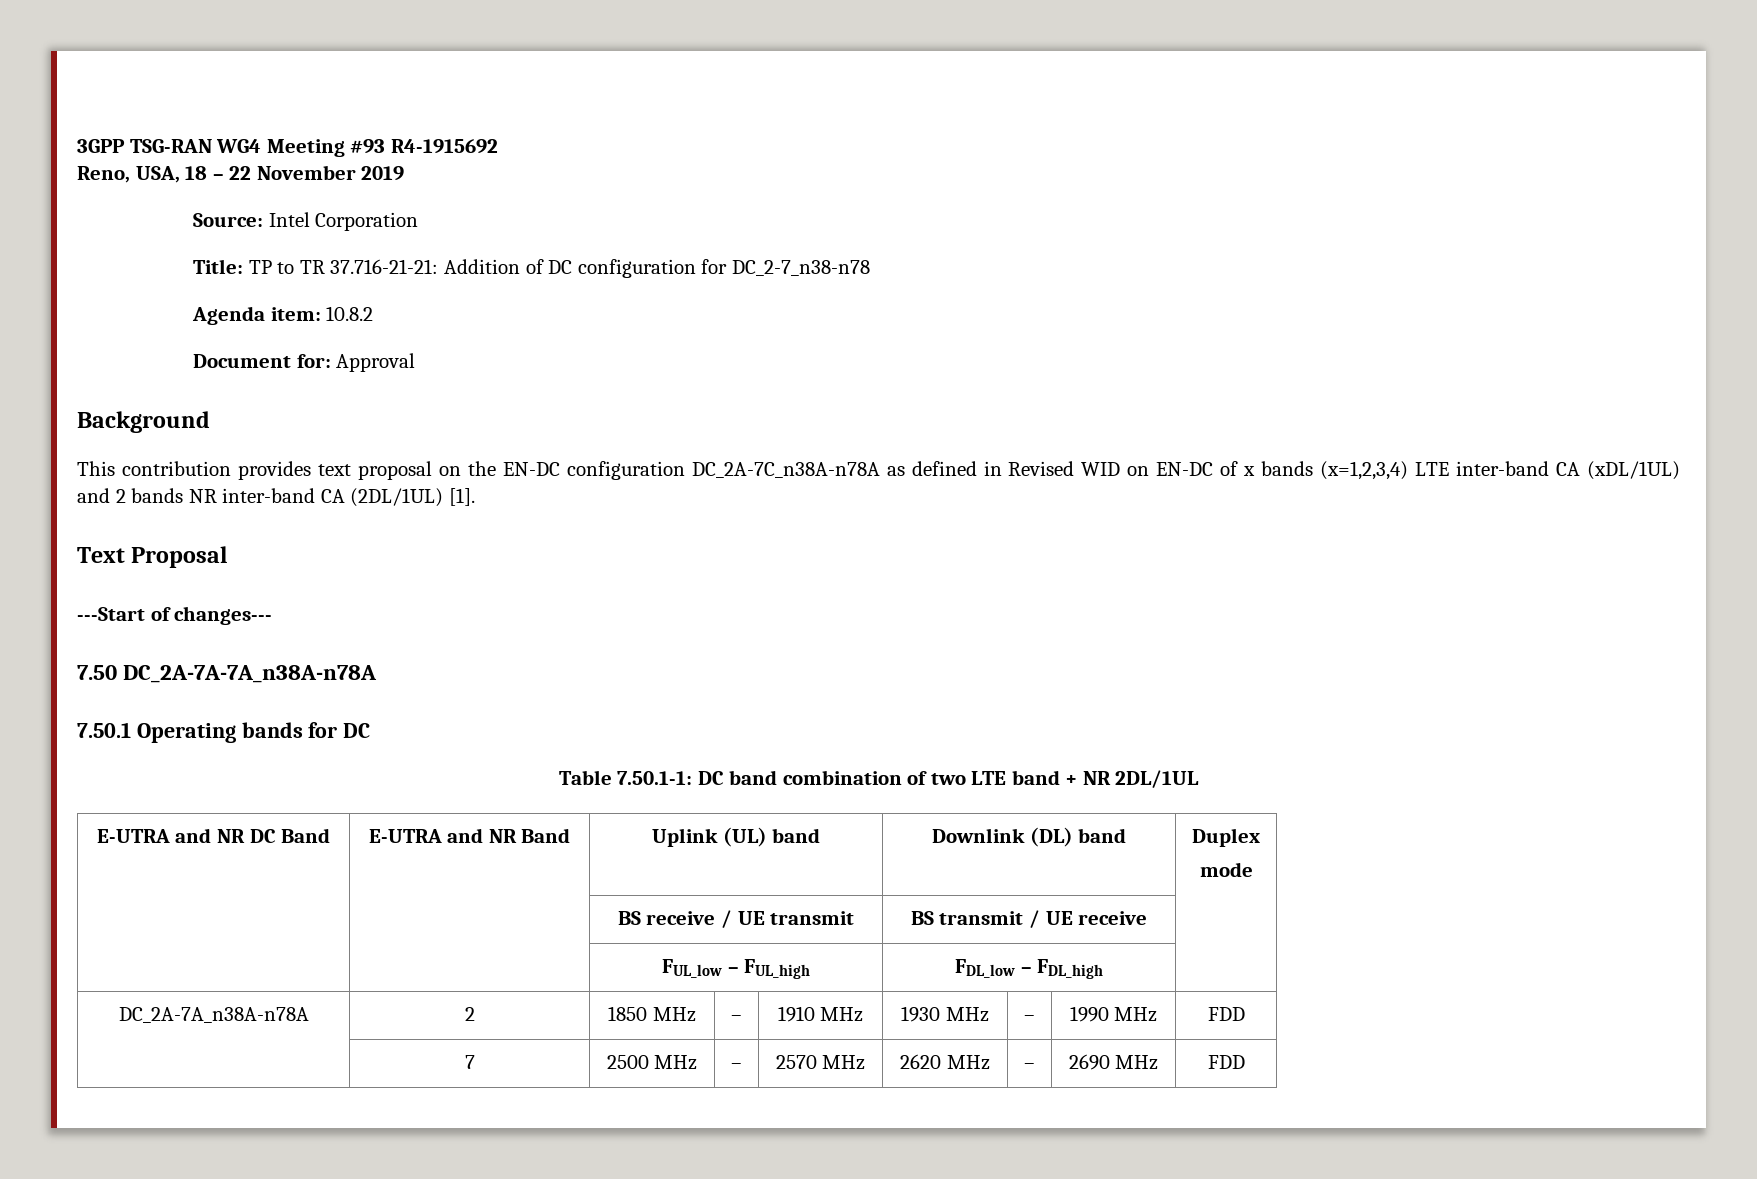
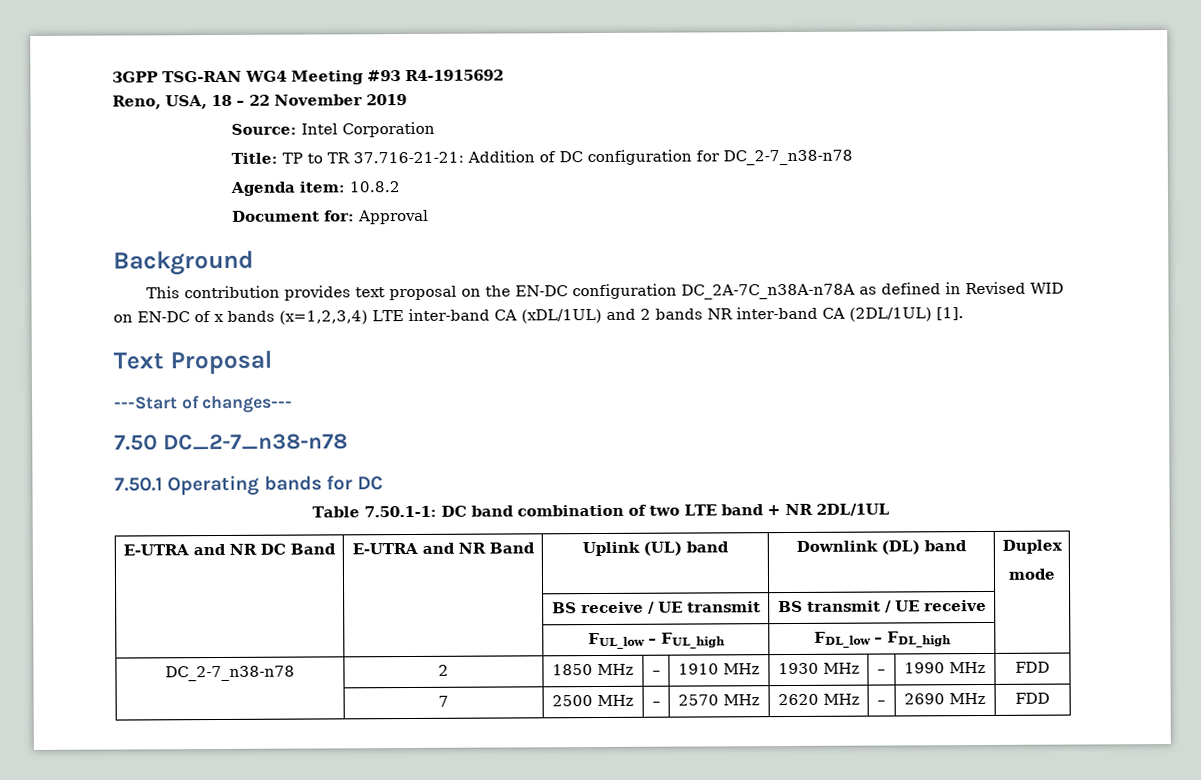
- 7.50 DC_2A-7A-7A_n38A-n78A
+ 7.50 DC_2-7_n38-n78
- DC_2A-7A_n38A-n78A | 2 | 1850 MHz | – | 1910 MHz | 1930 MHz | – | 1990 MHz | FDD
+ DC_2-7_n38-n78 | 2 | 1850 MHz | – | 1910 MHz | 1930 MHz | – | 1990 MHz | FDD

